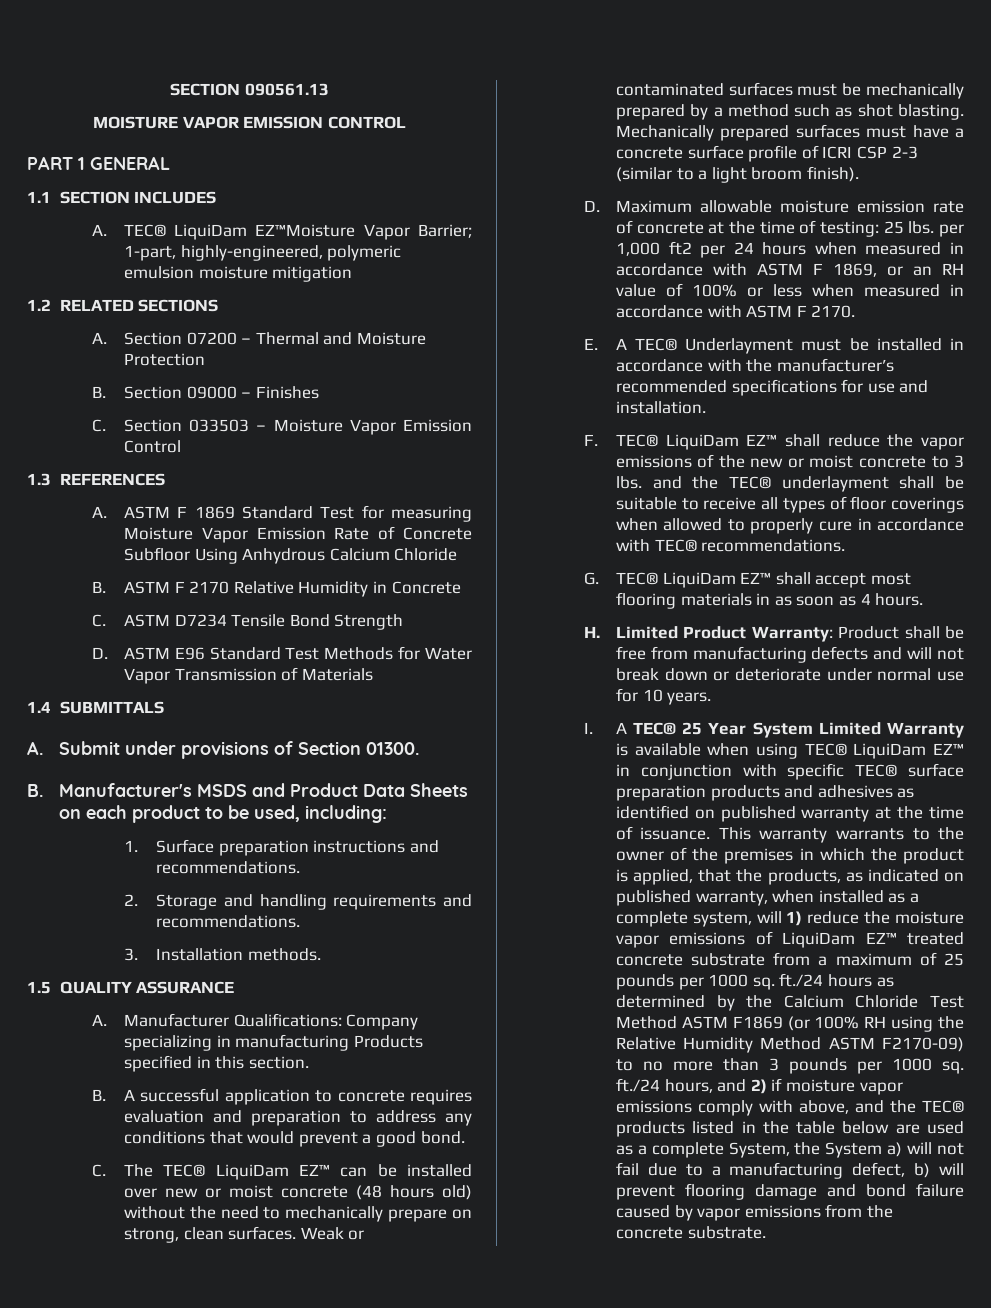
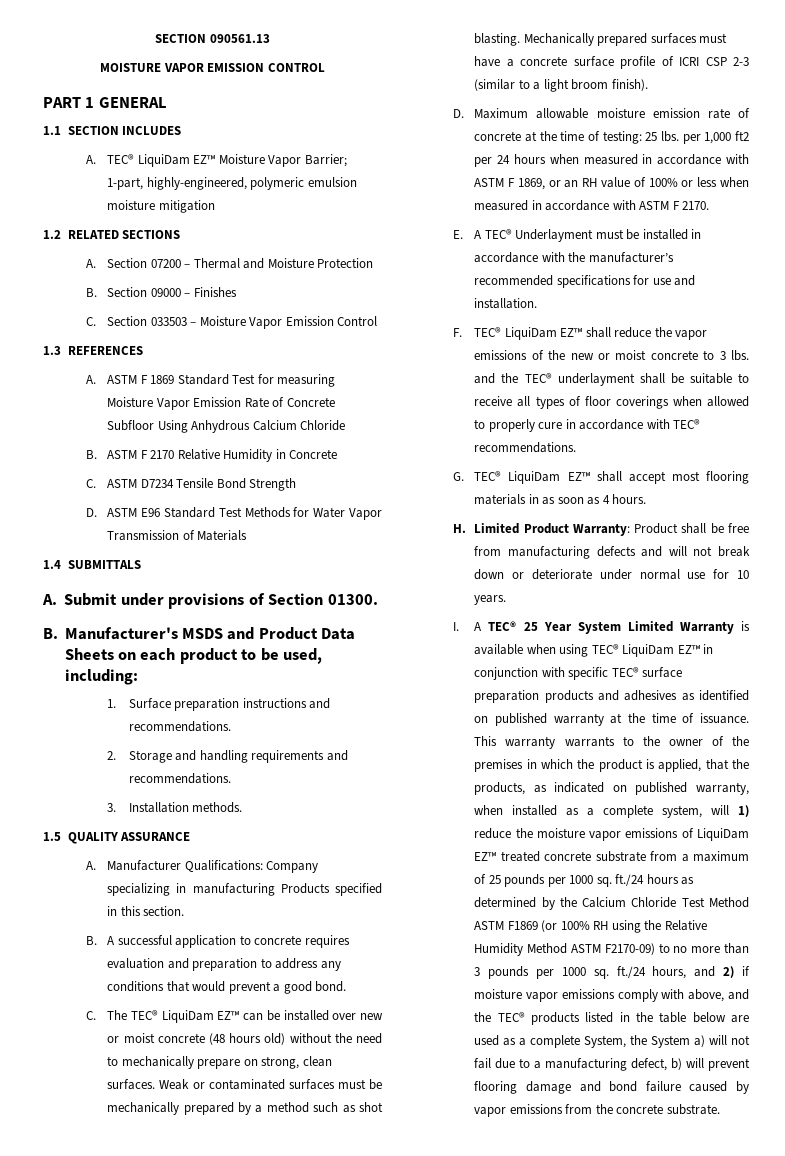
- A. TEC® LiquiDam EZ™Moisture Vapor Barrier; 1-part, highly-engineered, polymeric emulsion moisture mitigation
+ A. TEC® LiquiDam EZ™ Moisture Vapor Barrier; 1-part, highly-engineered, polymeric emulsion moisture mitigation

